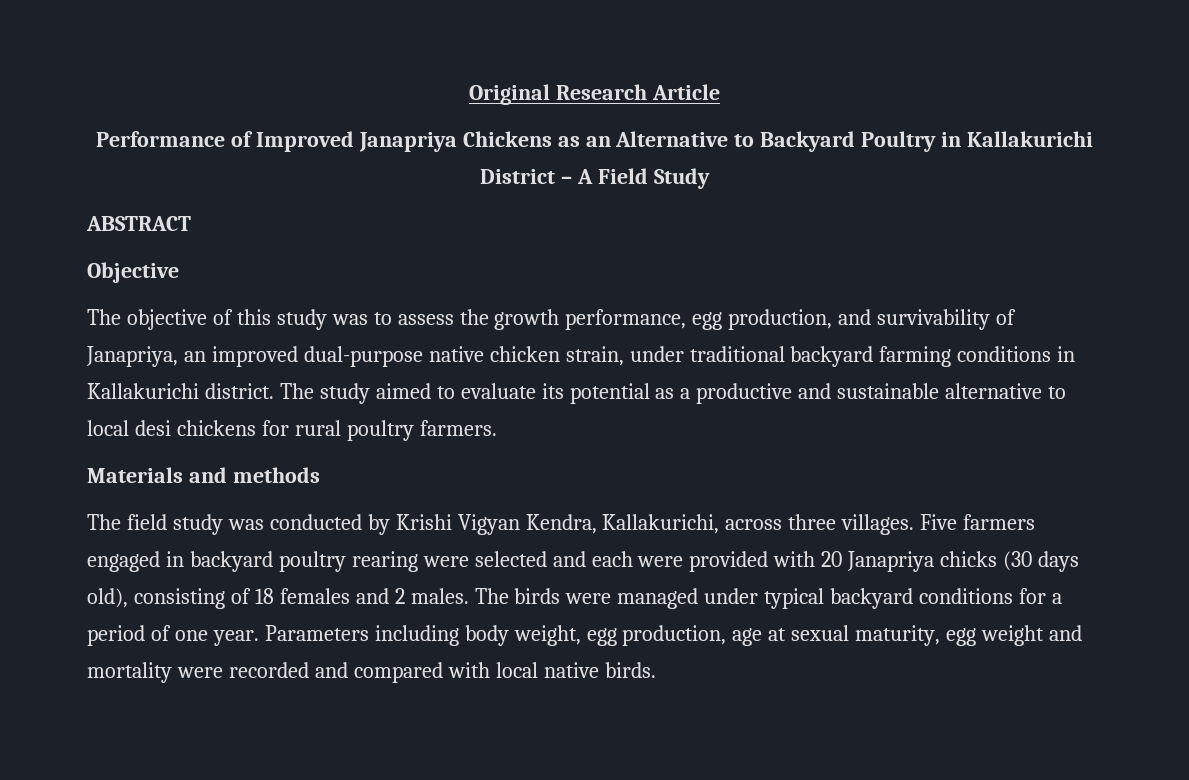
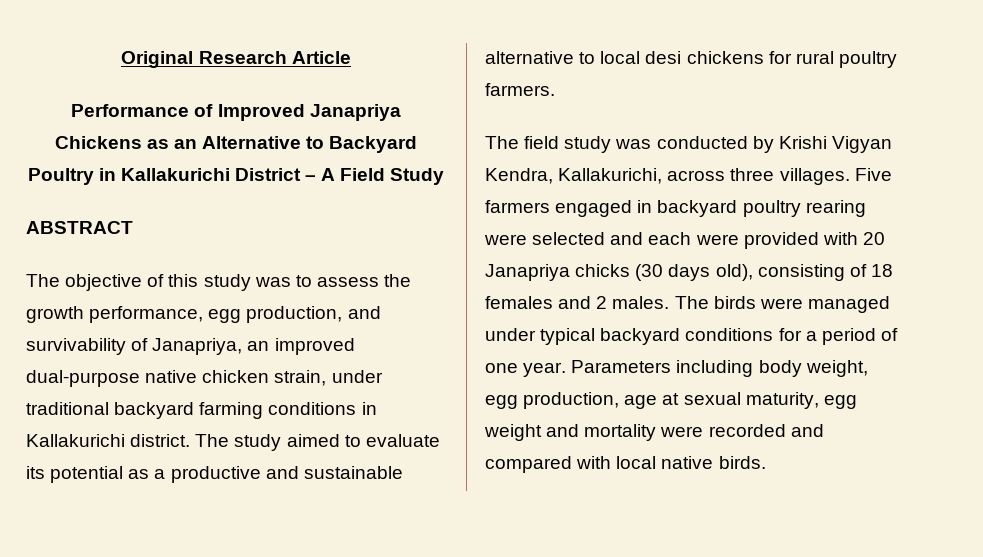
- Objective
- Materials and methods

